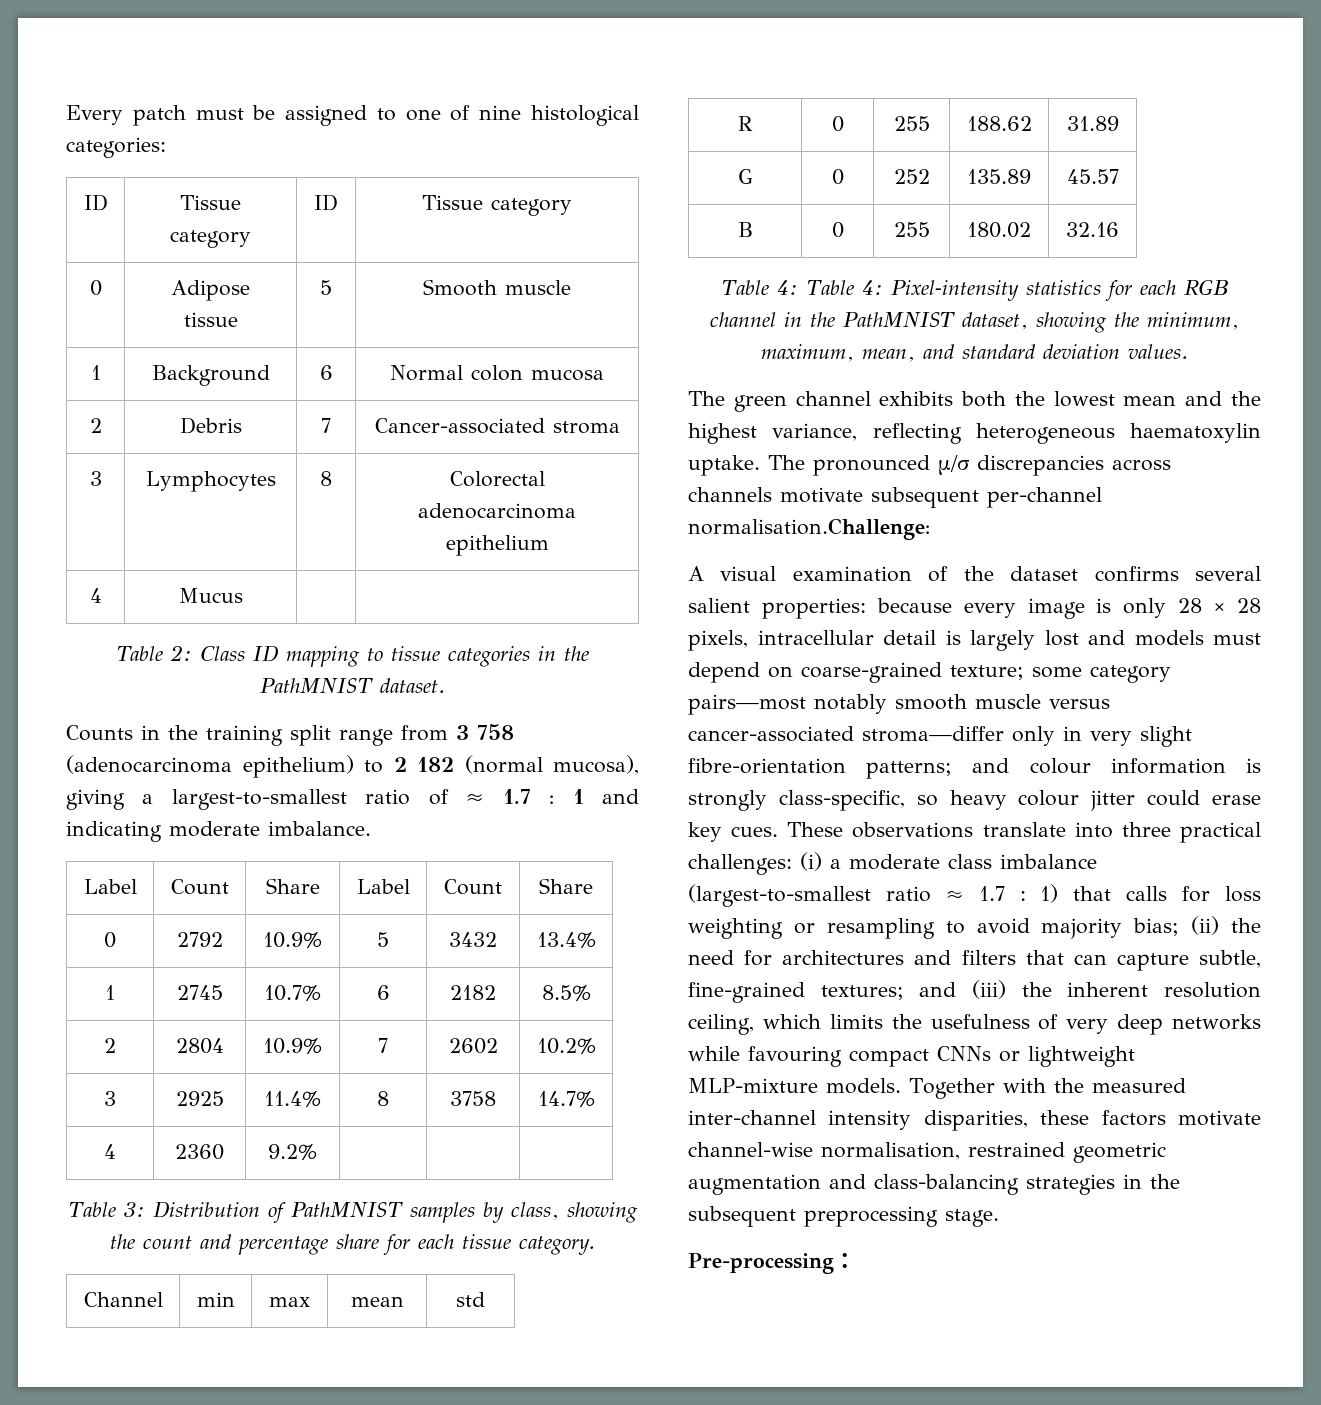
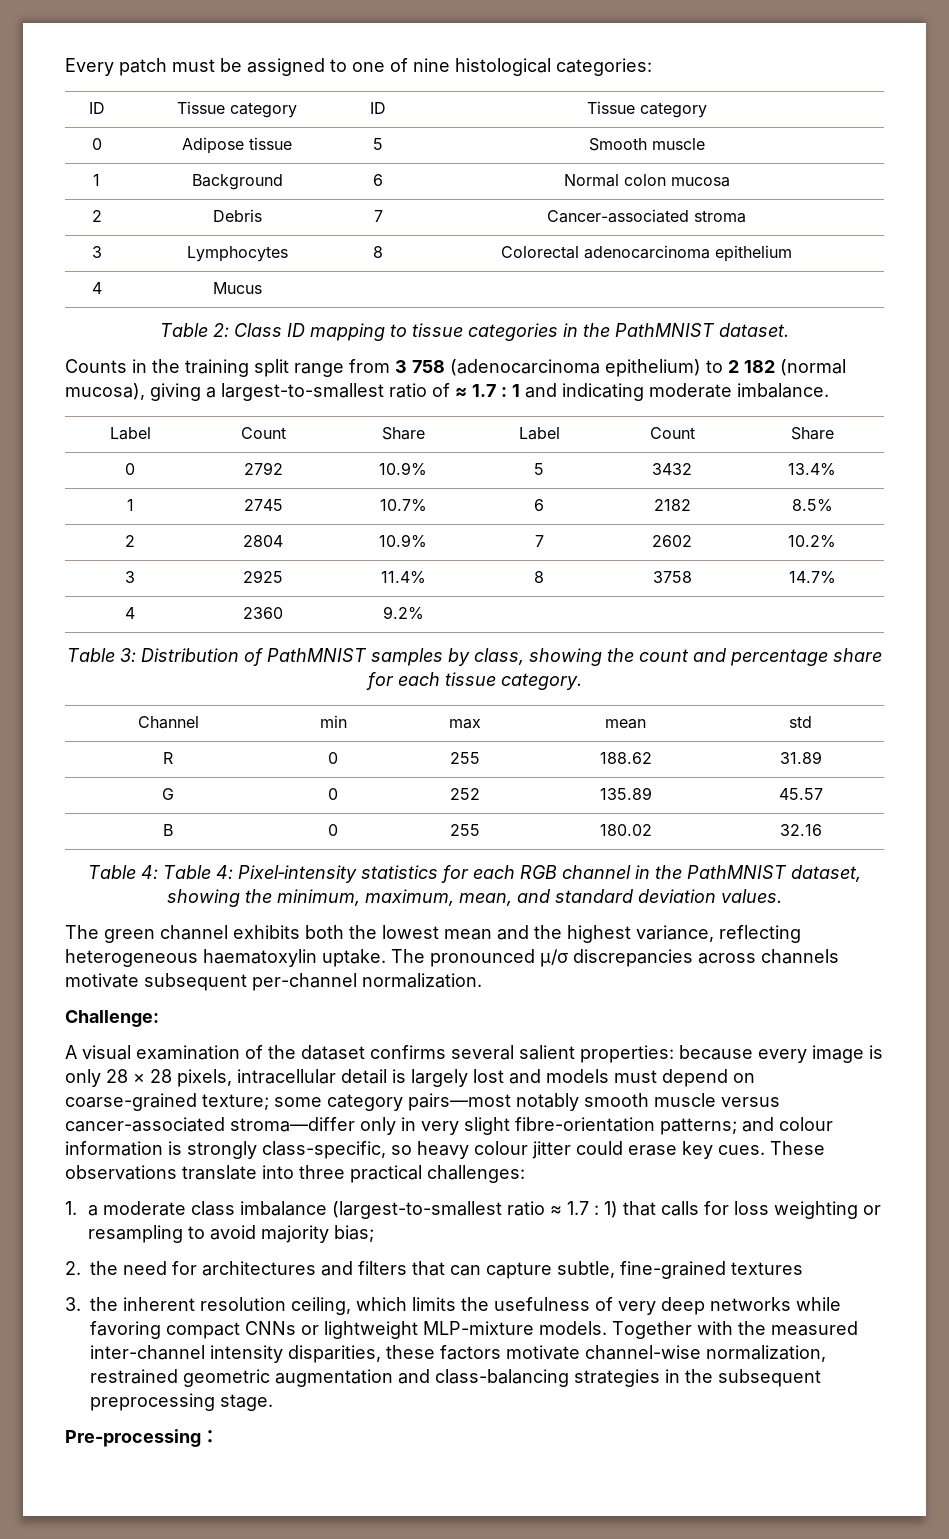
- The pronounced μ/σ discrepancies across channels motivate subsequent per-channel normalisation.Challenge:
+ The pronounced μ/σ discrepancies across channels motivate subsequent per-channel normalization.
+ Challenge:
- These observations translate into three practical challenges: (i) a moderate class imbalance (largest-to-smallest ratio ≈ 1.7 : 1) that calls for loss weighting or resampling to avoid majority bias; (ii) the need for architectures and filters that can capture subtle, fine-grained textures; and (iii) the inherent resolution ceiling, which limits the usefulness of very deep networks while favouring compact CNNs or lightweight MLP-mixture models.
+ These observations translate into three practical challenges:
+ 1. a moderate class imbalance (largest-to-smallest ratio ≈ 1.7 : 1) that calls for loss weighting or resampling to avoid majority bias;
+ 2. the need for architectures and filters that can capture subtle, fine-grained textures
+ 3. the inherent resolution ceiling, which limits the usefulness of very deep networks while favoring compact CNNs or lightweight MLP-mixture models.
- Together with the measured inter-channel intensity disparities, these factors motivate channel-wise normalisation, restrained geometric augmentation and class-balancing strategies in the subsequent preprocessing stage.
+ Together with the measured inter-channel intensity disparities, these factors motivate channel-wise normalization, restrained geometric augmentation and class-balancing strategies in the subsequent preprocessing stage.

